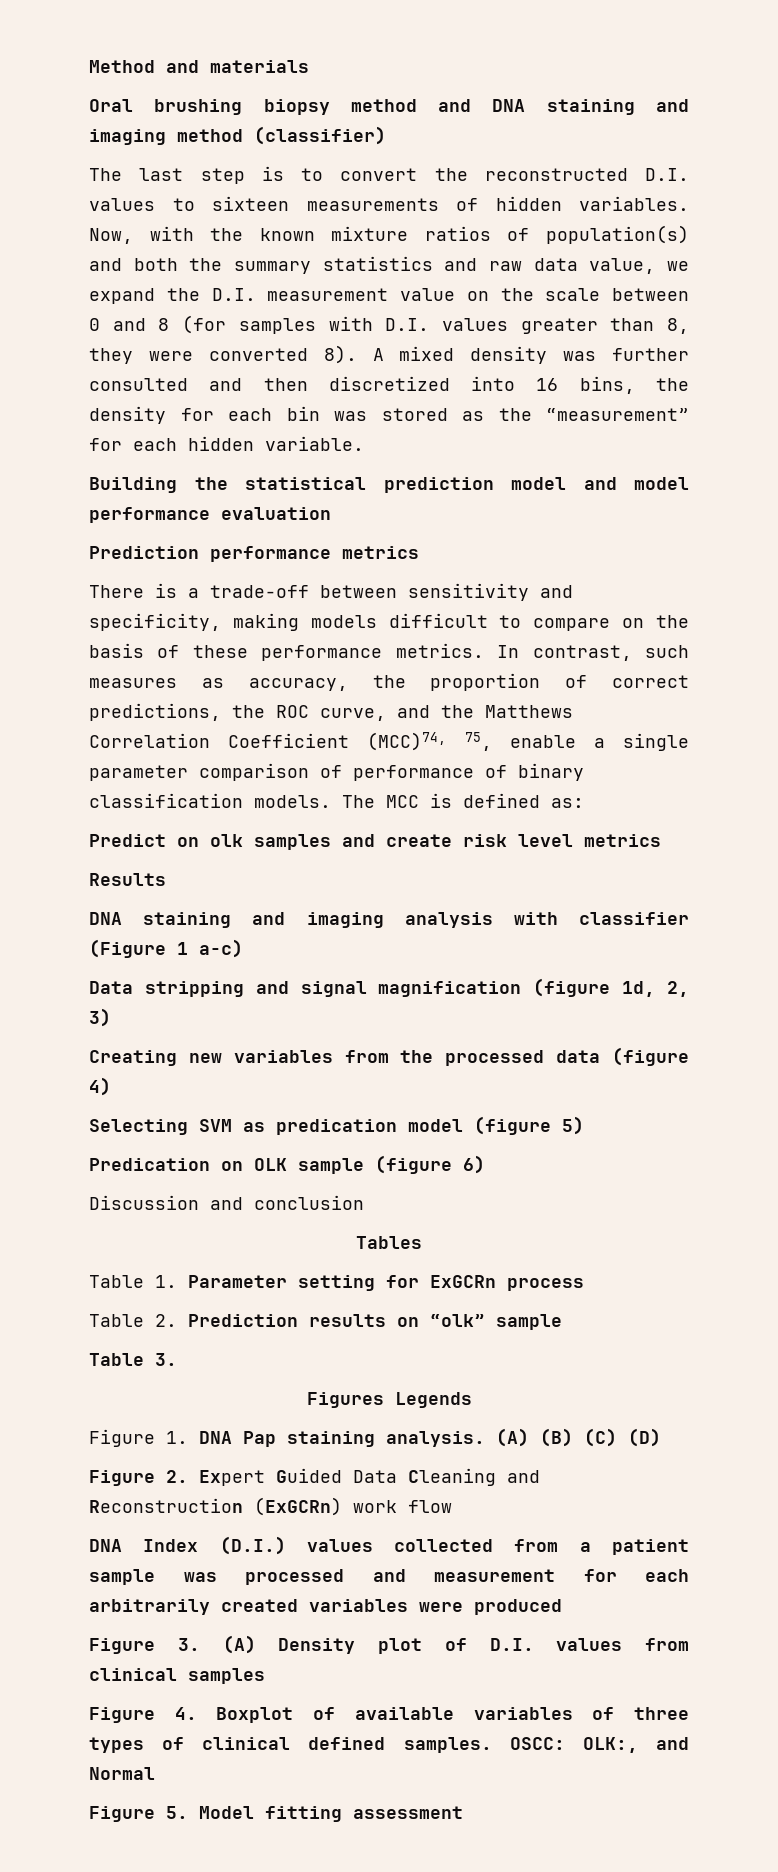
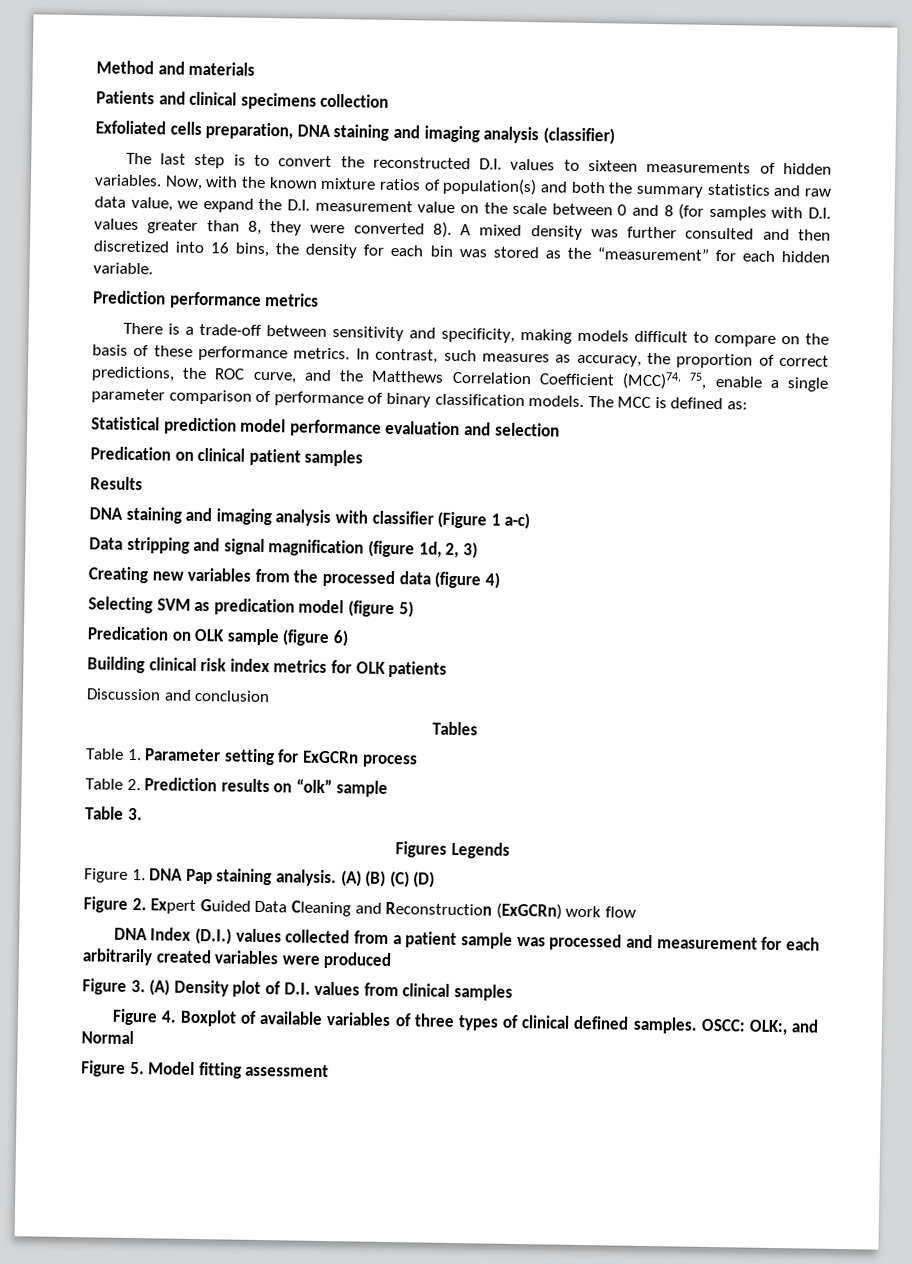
- Oral brushing biopsy method and DNA staining and imaging method (classifier)
+ Patients and clinical specimens collection
+ Exfoliated cells preparation, DNA staining and imaging analysis (classifier)
- Building the statistical prediction model and model performance evaluation
- Predict on olk samples and create risk level metrics
+ Statistical prediction model performance evaluation and selection
+ Predication on clinical patient samples
+ Building clinical risk index metrics for OLK patients

